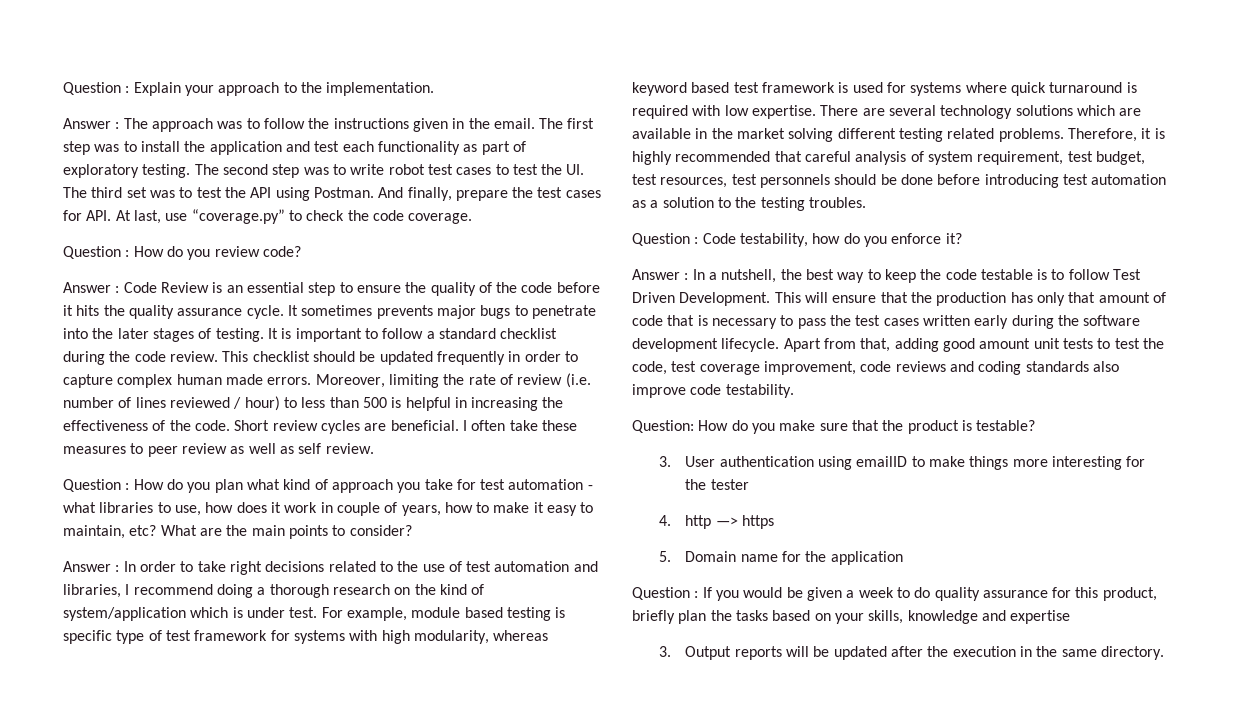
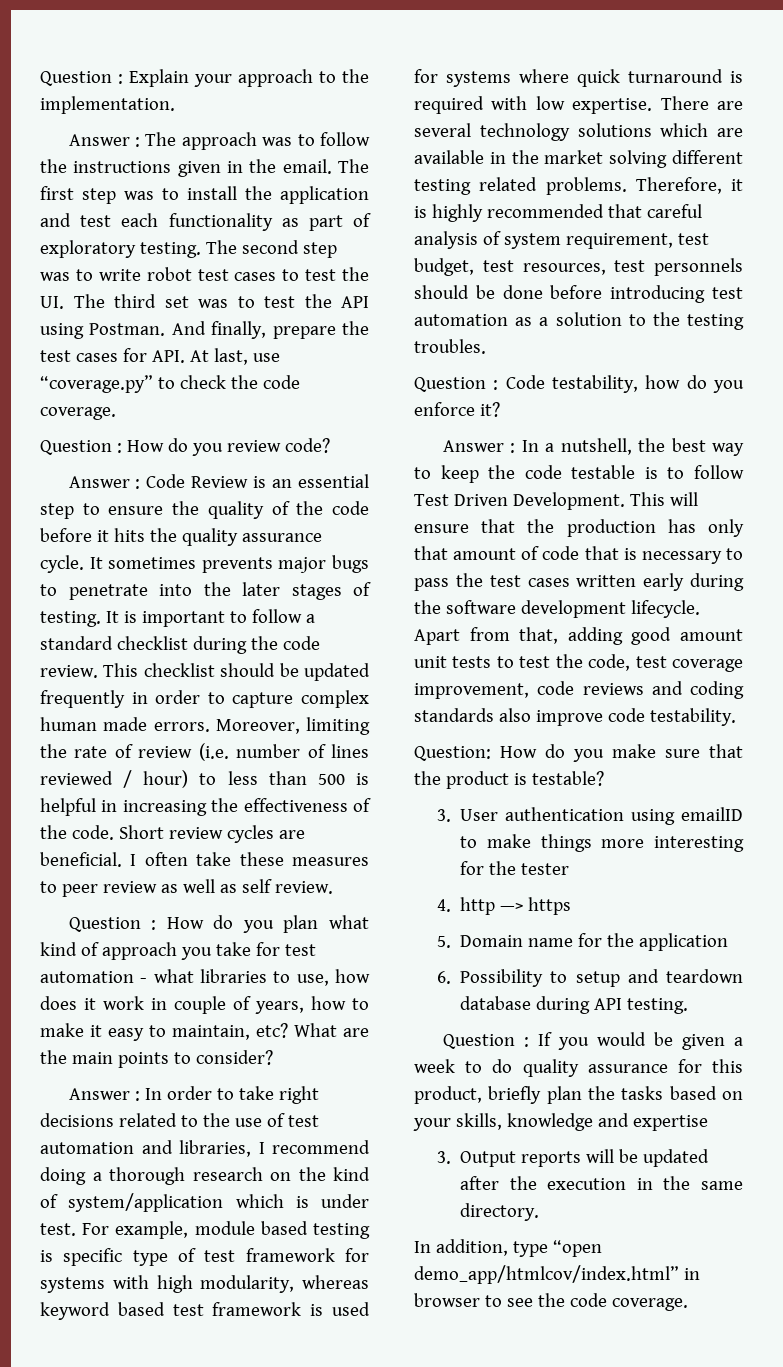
+ 6. Possibility to setup and teardown database during API testing.
+ In addition, type “open demo_app/htmlcov/index.html” in browser to see the code coverage.

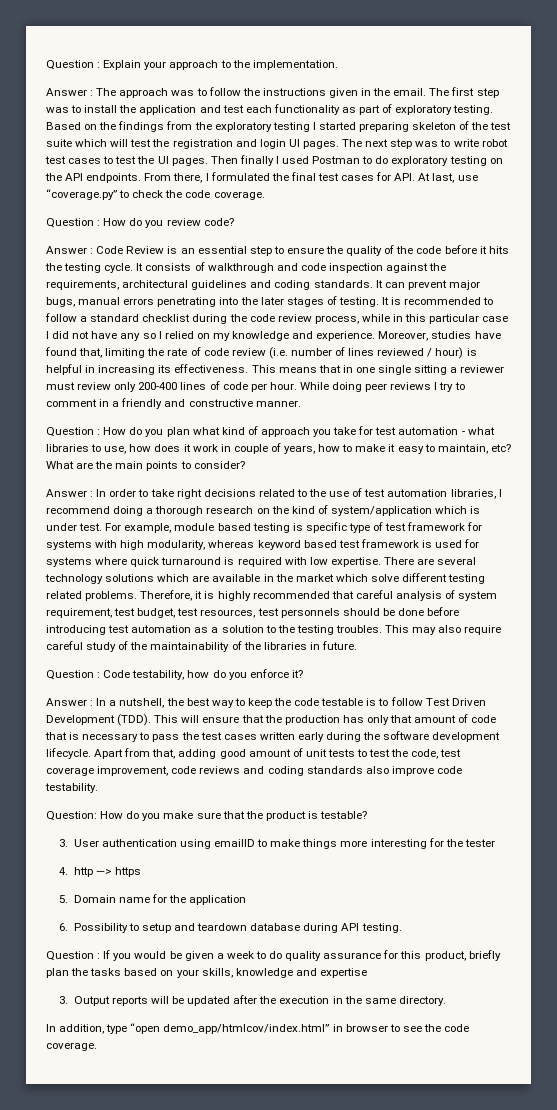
- The second step was to write robot test cases to test the UI. The third set was to test the API using Postman. And finally, prepare the test cases for API. At last, use “coverage.py” to check the code coverage.
+ Based on the findings from the exploratory testing I started preparing skeleton of the test suite which will test the registration and login UI pages. The next step was to write robot test cases to test the UI pages. Then finally I used Postman to do exploratory testing on the API endpoints. From there, I formulated the final test cases for API. At last, use “coverage.py” to check the code coverage.
- Answer : Code Review is an essential step to ensure the quality of the code before it hits the quality assurance cycle. It sometimes prevents major bugs to penetrate into the later stages of testing.
+ Answer : Code Review is an essential step to ensure the quality of the code before it hits the testing cycle. It consists of walkthrough and code inspection against the requirements, architectural guidelines and coding standards. It can prevent major bugs, manual errors penetrating into the later stages of testing.
- It is important to follow a standard checklist during the code review. This checklist should be updated frequently in order to capture complex human made errors. Moreover, limiting the rate of review (i.e. number of lines reviewed / hour) to less than 500 is helpful in increasing the effectiveness of the code. Short review cycles are beneficial. I often take these measures to peer review as well as self review.
+ It is recommended to follow a standard checklist during the code review process, while in this particular case I did not have any so I relied on my knowledge and experience. Moreover, studies have found that, limiting the rate of code review (i.e. number of lines reviewed / hour) is helpful in increasing its effectiveness. This means that in one single sitting a reviewer must review only 200-400 lines of code per hour. While doing peer reviews I try to comment in a friendly and constructive manner.
- Answer : In order to take right decisions related to the use of test automation and libraries, I recommend doing a thorough research on the kind of system/application which is under test.
+ Answer : In order to take right decisions related to the use of test automation libraries, I recommend doing a thorough research on the kind of system/application which is under test.
- There are several technology solutions which are available in the market solving different testing related problems.
+ There are several technology solutions which are available in the market which solve different testing related problems.
+ This may also require careful study of the maintainability of the libraries in future.
- Answer : In a nutshell, the best way to keep the code testable is to follow Test Driven Development.
+ Answer : In a nutshell, the best way to keep the code testable is to follow Test Driven Development (TDD).
- Apart from that, adding good amount unit tests to test the code, test coverage improvement, code reviews and coding standards also improve code testability.
+ Apart from that, adding good amount of unit tests to test the code, test coverage improvement, code reviews and coding standards also improve code testability.

